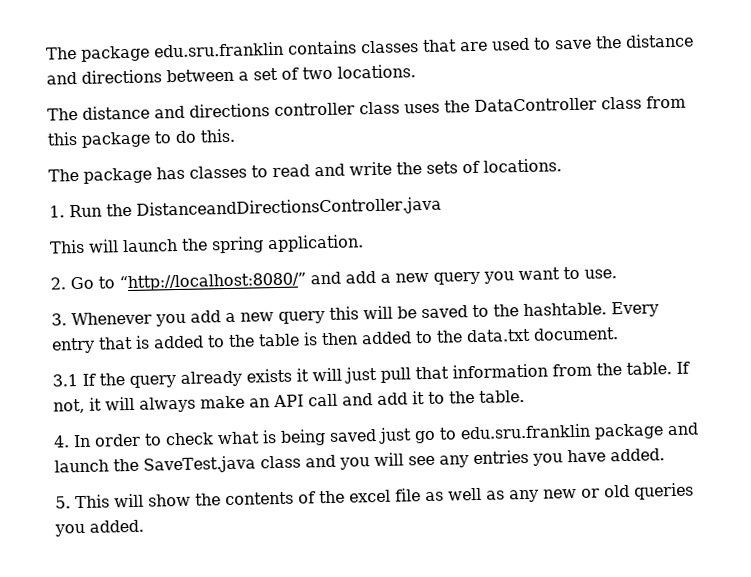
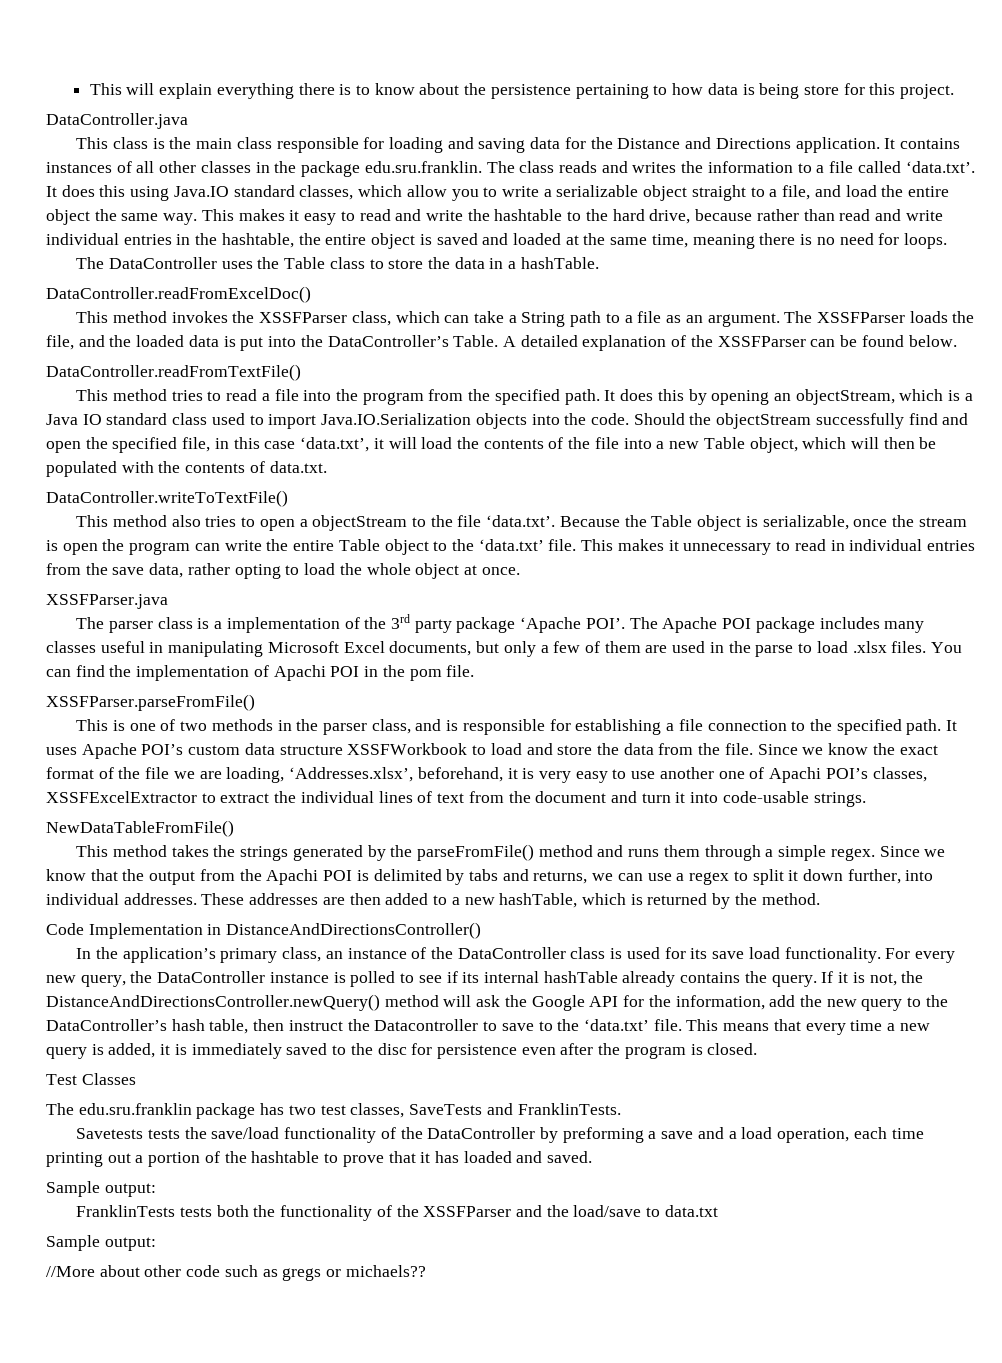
- The package edu.sru.franklin contains classes that are used to save the distance and directions between a set of two locations.
- The distance and directions controller class uses the DataController class from this package to do this.
- The package has classes to read and write the sets of locations.
- 1. Run the DistanceandDirectionsController.java
- This will launch the spring application.
- 2. Go to “http://localhost:8080/” and add a new query you want to use.
- 3. Whenever you add a new query this will be saved to the hashtable. Every entry that is added to the table is then added to the data.txt document.
- 3.1 If the query already exists it will just pull that information from the table. If not, it will always make an API call and add it to the table.
- 4. In order to check what is being saved just go to edu.sru.franklin package and launch the SaveTest.java class and you will see any entries you have added.
- 5. This will show the contents of the excel file as well as any new or old queries you added.
+ This will explain everything there is to know about the persistence pertaining to how data is being store for this project.
+ DataController.java
+ This class is the main class responsible for loading and saving data for the Distance and Directions application. It contains instances of all other classes in the package edu.sru.franklin. The class reads and writes the information to a file called ‘data.txt’. It does this using Java.IO standard classes, which allow you to write a serializable object straight to a file, and load the entire object the same way. This makes it easy to read and write the hashtable to the hard drive, because rather than read and write individual entries in the hashtable, the entire object is saved and loaded at the same time, meaning there is no need for loops.
+ The DataController uses the Table class to store the data in a hashTable.
+ DataController.readFromExcelDoc()
+ This method invokes the XSSFParser class, which can take a String path to a file as an argument. The XSSFParser loads the file, and the loaded data is put into the DataController’s Table. A detailed explanation of the XSSFParser can be found below.
+ DataController.readFromTextFile()
+ This method tries to read a file into the program from the specified path. It does this by opening an objectStream, which is a Java IO standard class used to import Java.IO.Serialization objects into the code. Should the objectStream successfully find and open the specified file, in this case ‘data.txt’, it will load the contents of the file into a new Table object, which will then be populated with the contents of data.txt.
+ DataController.writeToTextFile()
+ This method also tries to open a objectStream to the file ‘data.txt’. Because the Table object is serializable, once the stream is open the program can write the entire Table object to the ‘data.txt’ file. This makes it unnecessary to read in individual entries from the save data, rather opting to load the whole object at once.
+ XSSFParser.java
+ The parser class is a implementation of the 3rd party package ‘Apache POI’. The Apache POI package includes many classes useful in manipulating Microsoft Excel documents, but only a few of them are used in the parse to load .xlsx files. You can find the implementation of Apachi POI in the pom file.
+ XSSFParser.parseFromFile()
+ This is one of two methods in the parser class, and is responsible for establishing a file connection to the specified path. It uses Apache POI’s custom data structure XSSFWorkbook to load and store the data from the file. Since we know the exact format of the file we are loading, ‘Addresses.xlsx’, beforehand, it is very easy to use another one of Apachi POI’s classes, XSSFExcelExtractor to extract the individual lines of text from the document and turn it into code-usable strings.
+ NewDataTableFromFile()
+ This method takes the strings generated by the parseFromFile() method and runs them through a simple regex. Since we know that the output from the Apachi POI is delimited by tabs and returns, we can use a regex to split it down further, into individual addresses. These addresses are then added to a new hashTable, which is returned by the method.
+ Code Implementation in DistanceAndDirectionsController()
+ In the application’s primary class, an instance of the DataController class is used for its save load functionality. For every new query, the DataController instance is polled to see if its internal hashTable already contains the query. If it is not, the DistanceAndDirectionsController.newQuery() method will ask the Google API for the information, add the new query to the DataController’s hash table, then instruct the Datacontroller to save to the ‘data.txt’ file. This means that every time a new query is added, it is immediately saved to the disc for persistence even after the program is closed.
+ Test Classes
+ The edu.sru.franklin package has two test classes, SaveTests and FranklinTests.
+ Savetests tests the save/load functionality of the DataController by preforming a save and a load operation, each time printing out a portion of the hashtable to prove that it has loaded and saved.
+ Sample output:
+ FranklinTests tests both the functionality of the XSSFParser and the load/save to data.txt
+ Sample output:
+ //More about other code such as gregs or michaels??

